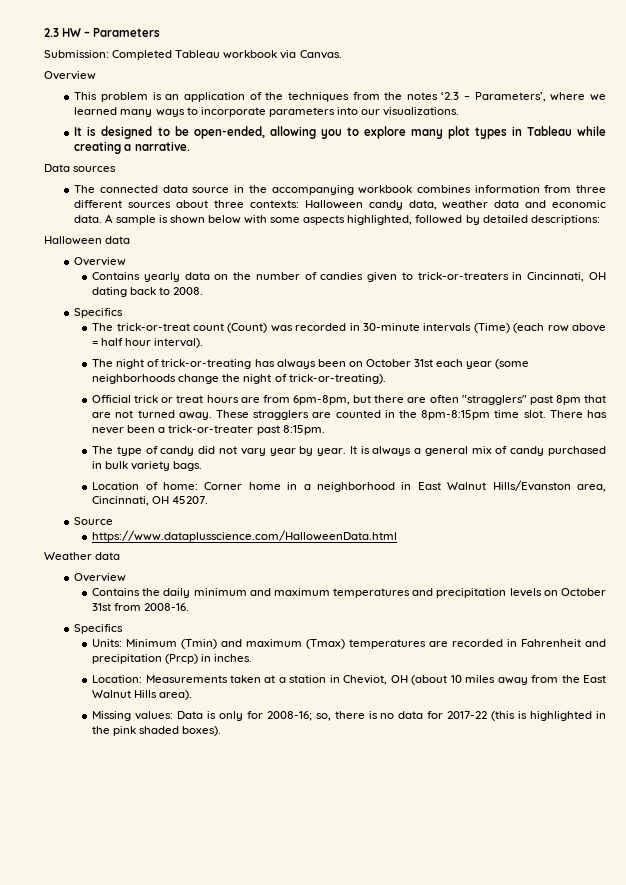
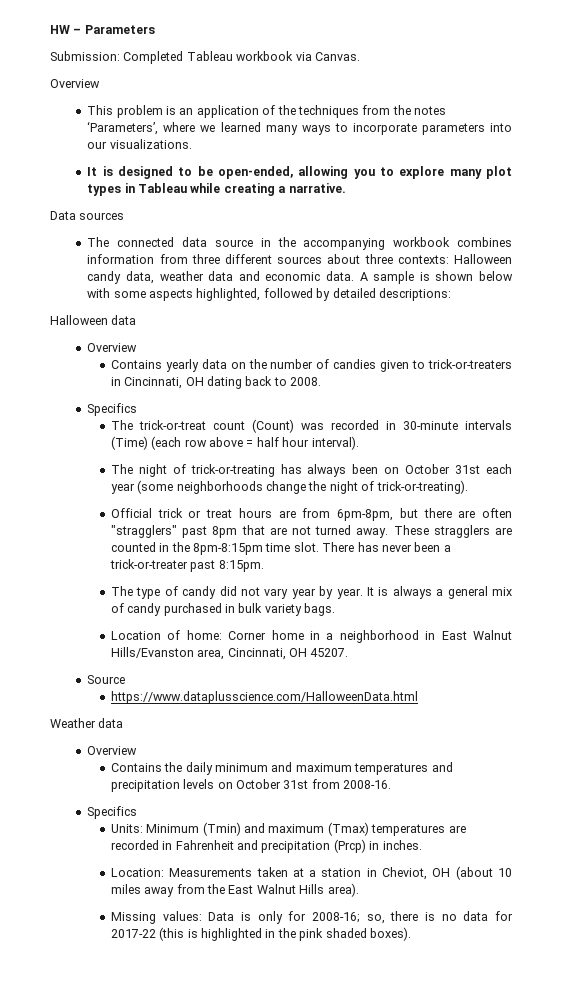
- 2.3 HW – Parameters
+ HW – Parameters
- This problem is an application of the techniques from the notes ‘2.3 – Parameters’, where we learned many ways to incorporate parameters into our visualizations.
+ This problem is an application of the techniques from the notes ‘Parameters’, where we learned many ways to incorporate parameters into our visualizations.

